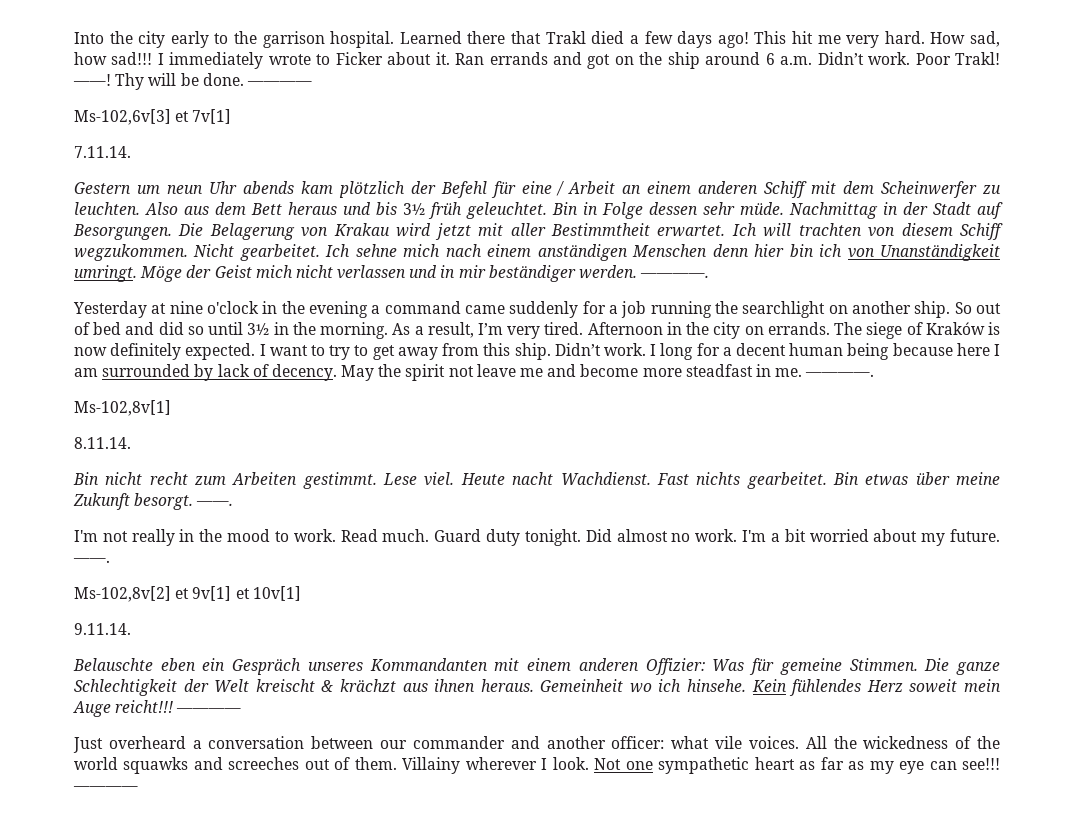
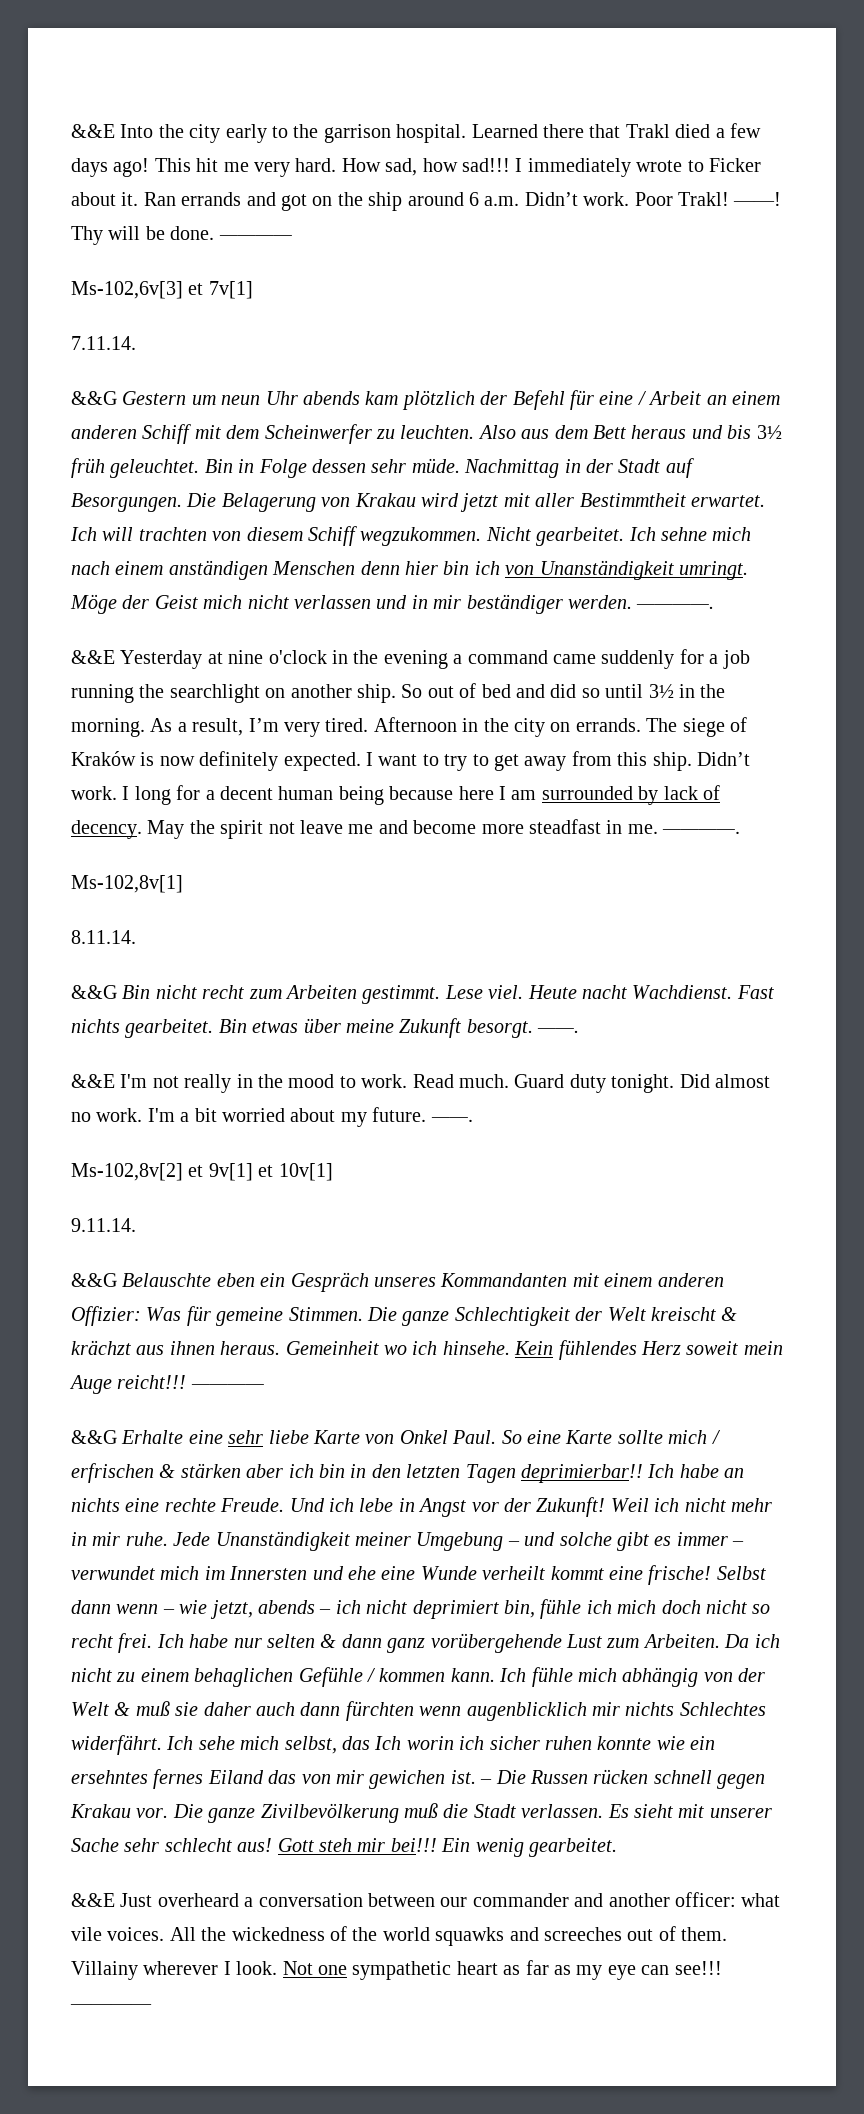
- Into the city early to the garrison hospital.
+ &&E Into the city early to the garrison hospital.
- Gestern um neun Uhr abends kam plötzlich der Befehl für eine / Arbeit an einem anderen Schiff mit dem Scheinwerfer zu leuchten.
+ &&G Gestern um neun Uhr abends kam plötzlich der Befehl für eine / Arbeit an einem anderen Schiff mit dem Scheinwerfer zu leuchten.
- Yesterday at nine o'clock in the evening a command came suddenly for a job running the searchlight on another ship.
+ &&E Yesterday at nine o'clock in the evening a command came suddenly for a job running the searchlight on another ship.
- Bin nicht recht zum Arbeiten gestimmt.
+ &&G Bin nicht recht zum Arbeiten gestimmt.
- I'm not really in the mood to work.
+ &&E I'm not really in the mood to work.
- Belauschte eben ein Gespräch unseres Kommandanten mit einem anderen Offizier: Was für gemeine Stimmen.
+ &&G Belauschte eben ein Gespräch unseres Kommandanten mit einem anderen Offizier: Was für gemeine Stimmen.
- Just overheard a conversation between our commander and another officer: what vile voices.
+ &&G Erhalte eine sehr liebe Karte von Onkel Paul. So eine Karte sollte mich / erfrischen & stärken aber ich bin in den letzten Tagen deprimierbar!! Ich habe an nichts eine rechte Freude. Und ich lebe in Angst vor der Zukunft! Weil ich nicht mehr in mir ruhe. Jede Unanständigkeit meiner Umgebung – und solche gibt es immer – verwundet mich im Innersten und ehe eine Wunde verheilt kommt eine frische! Selbst dann wenn – wie jetzt, abends – ich nicht deprimiert bin, fühle ich mich doch nicht so recht frei. Ich habe nur selten & dann ganz vorübergehende Lust zum Arbeiten. Da ich nicht zu einem behaglichen Gefühle / kommen kann. Ich fühle mich abhängig von der Welt & muß sie daher auch dann fürchten wenn augenblicklich mir nichts Schlechtes widerfährt. Ich sehe mich selbst, das Ich worin ich sicher ruhen konnte wie ein ersehntes fernes Eiland das von mir gewichen ist. – Die Russen rücken schnell gegen Krakau vor. Die ganze Zivilbevölkerung muß die Stadt verlassen. Es sieht mit unserer Sache sehr schlecht aus! Gott steh mir bei!!! Ein wenig gearbeitet.
+ &&E Just overheard a conversation between our commander and another officer: what vile voices.

